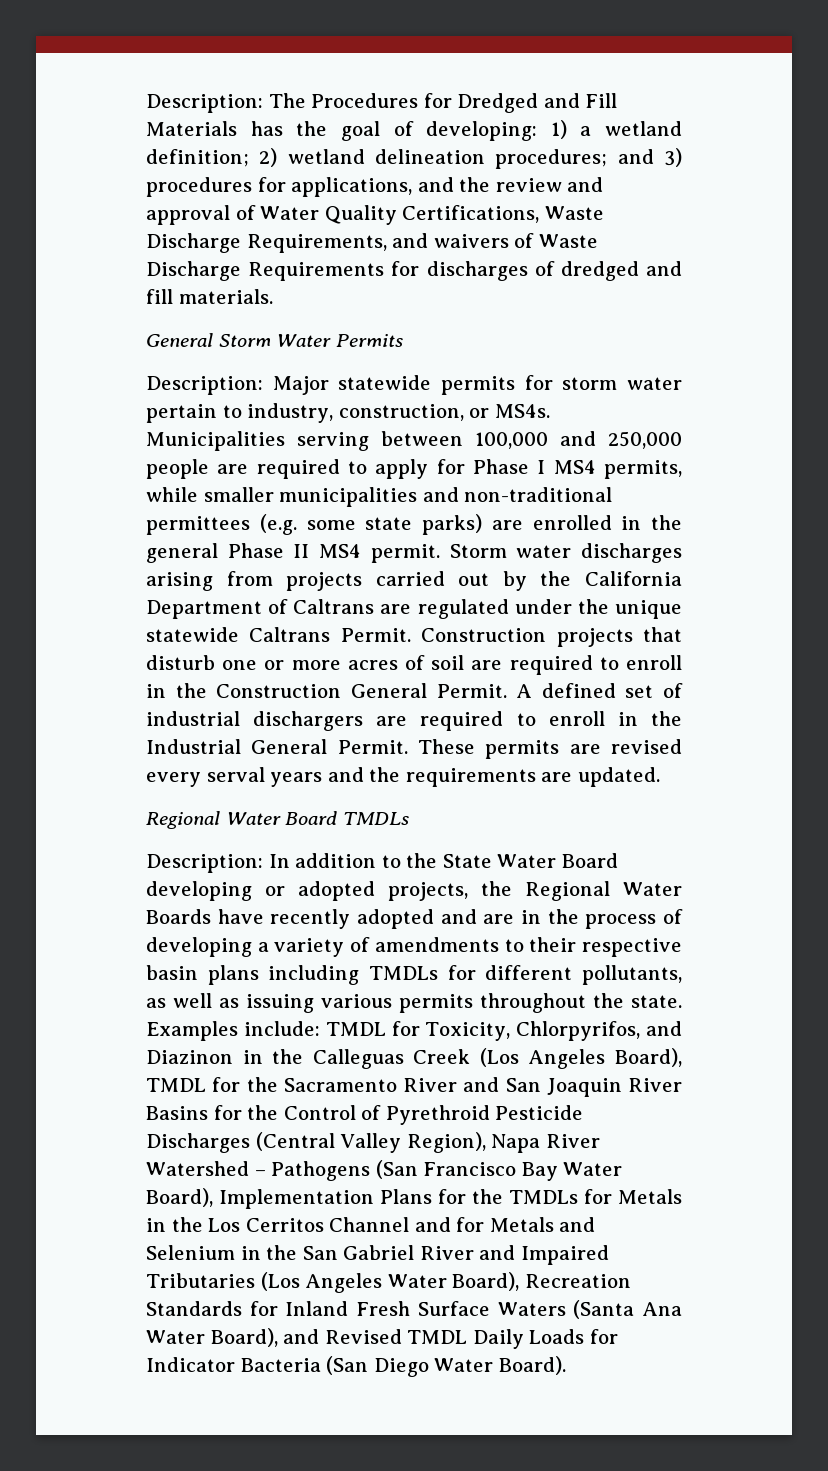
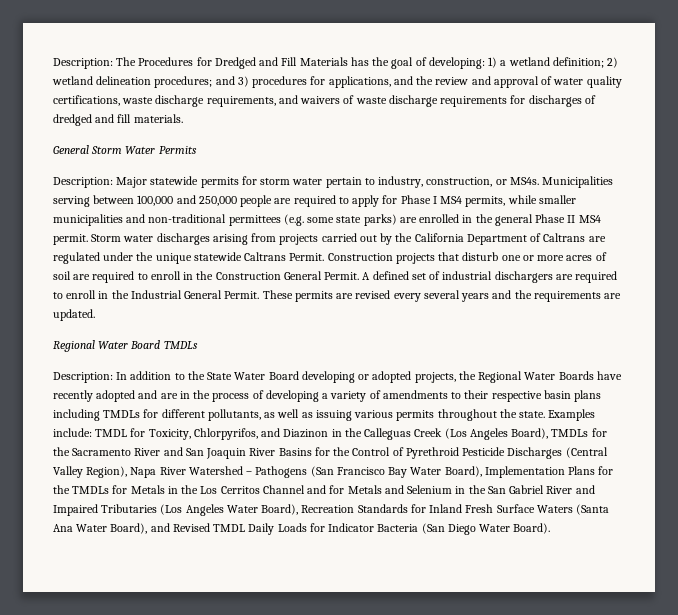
- Description: The Procedures for Dredged and Fill Materials has the goal of developing: 1) a wetland definition; 2) wetland delineation procedures; and 3) procedures for applications, and the review and approval of Water Quality Certifications, Waste Discharge Requirements, and waivers of Waste Discharge Requirements for discharges of dredged and fill materials.
+ Description: The Procedures for Dredged and Fill Materials has the goal of developing: 1) a wetland definition; 2) wetland delineation procedures; and 3) procedures for applications, and the review and approval of water quality certifications, waste discharge requirements, and waivers of waste discharge requirements for discharges of dredged and fill materials.
- These permits are revised every serval years and the requirements are updated.
+ These permits are revised every several years and the requirements are updated.
- TMDL for Toxicity, Chlorpyrifos, and Diazinon in the Calleguas Creek (Los Angeles Board), TMDL for the Sacramento River and San Joaquin River Basins for the Control of Pyrethroid Pesticide Discharges (Central Valley Region), Napa River Watershed – Pathogens (San Francisco Bay Water Board), Implementation Plans for the TMDLs for Metals in the Los Cerritos Channel and for Metals and Selenium in the San Gabriel River and Impaired Tributaries (Los Angeles Water Board), Recreation Standards for Inland Fresh Surface Waters (Santa Ana Water Board), and Revised TMDL Daily Loads for Indicator Bacteria (San Diego Water Board).
+ TMDL for Toxicity, Chlorpyrifos, and Diazinon in the Calleguas Creek (Los Angeles Board), TMDLs for the Sacramento River and San Joaquin River Basins for the Control of Pyrethroid Pesticide Discharges (Central Valley Region), Napa River Watershed – Pathogens (San Francisco Bay Water Board), Implementation Plans for the TMDLs for Metals in the Los Cerritos Channel and for Metals and Selenium in the San Gabriel River and Impaired Tributaries (Los Angeles Water Board), Recreation Standards for Inland Fresh Surface Waters (Santa Ana Water Board), and Revised TMDL Daily Loads for Indicator Bacteria (San Diego Water Board).

